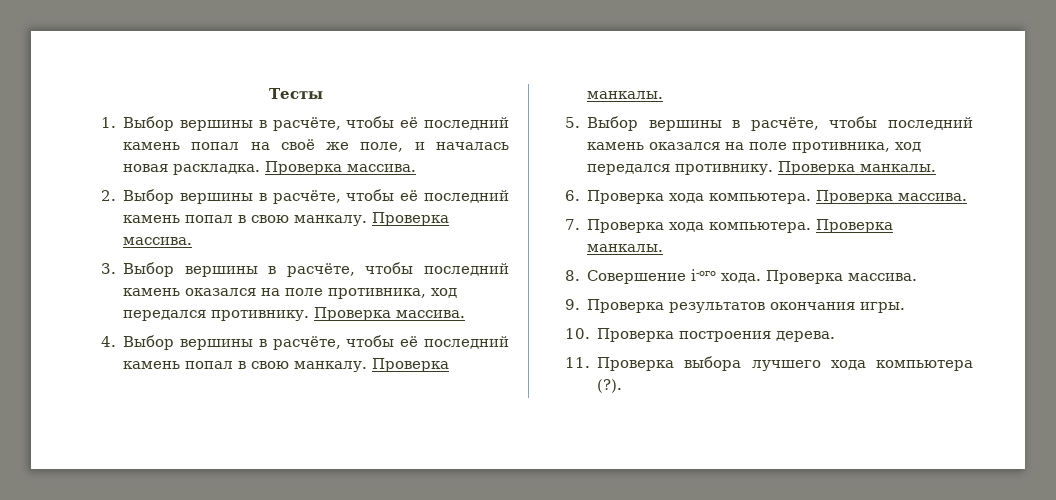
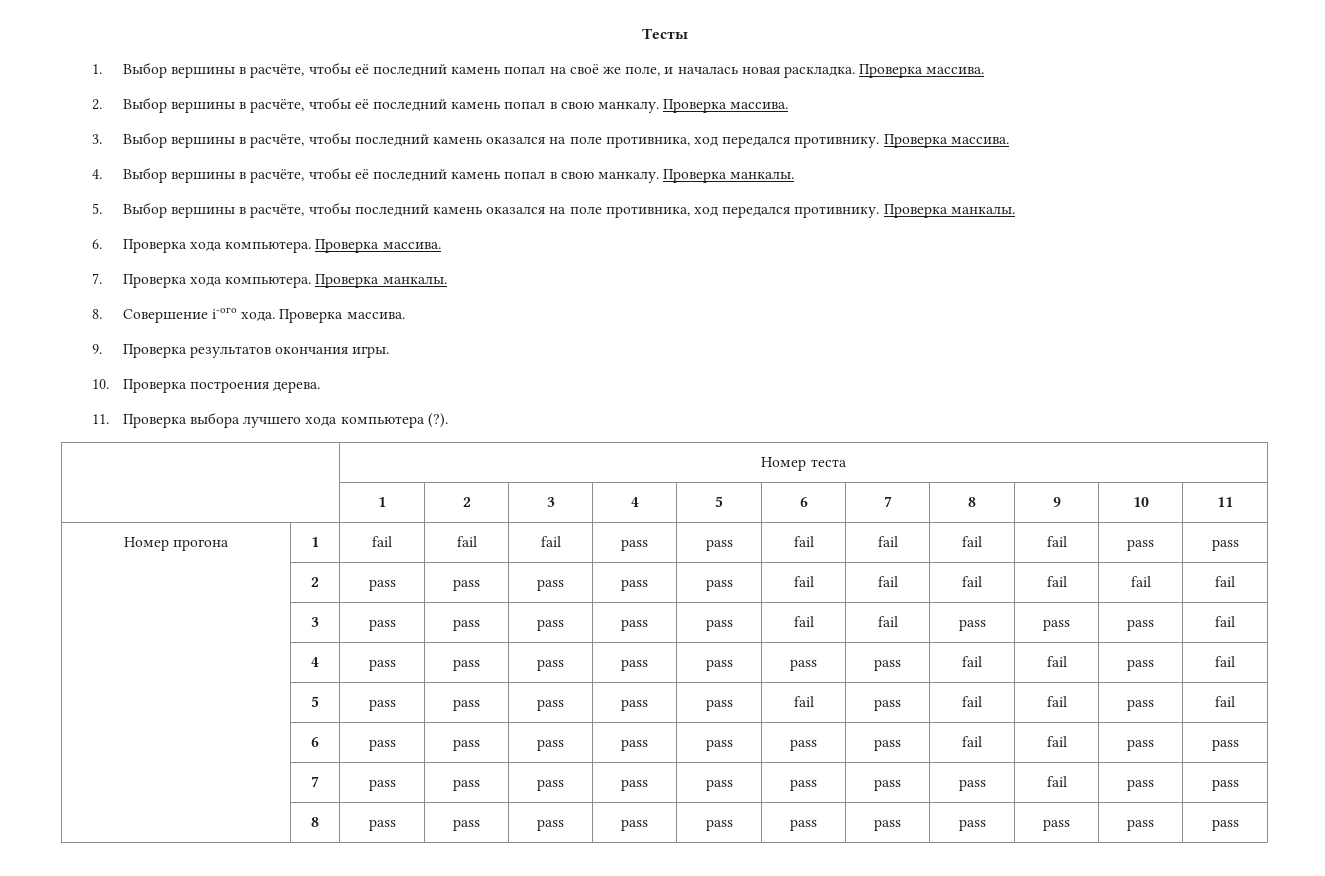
+ | Номер теста
+ | 1 | 2 | 3 | 4 | 5 | 6 | 7 | 8 | 9 | 10 | 11
+ Номер прогона | 1 | fail | fail | fail | pass | pass | fail | fail | fail | fail | pass | pass
+ | 2 | pass | pass | pass | pass | pass | fail | fail | fail | fail | fail | fail
+ | 3 | pass | pass | pass | pass | pass | fail | fail | pass | pass | pass | fail
+ | 4 | pass | pass | pass | pass | pass | pass | pass | fail | fail | pass | fail
+ | 5 | pass | pass | pass | pass | pass | fail | pass | fail | fail | pass | fail
+ | 6 | pass | pass | pass | pass | pass | pass | pass | fail | fail | pass | pass
+ | 7 | pass | pass | pass | pass | pass | pass | pass | pass | fail | pass | pass
+ | 8 | pass | pass | pass | pass | pass | pass | pass | pass | pass | pass | pass

